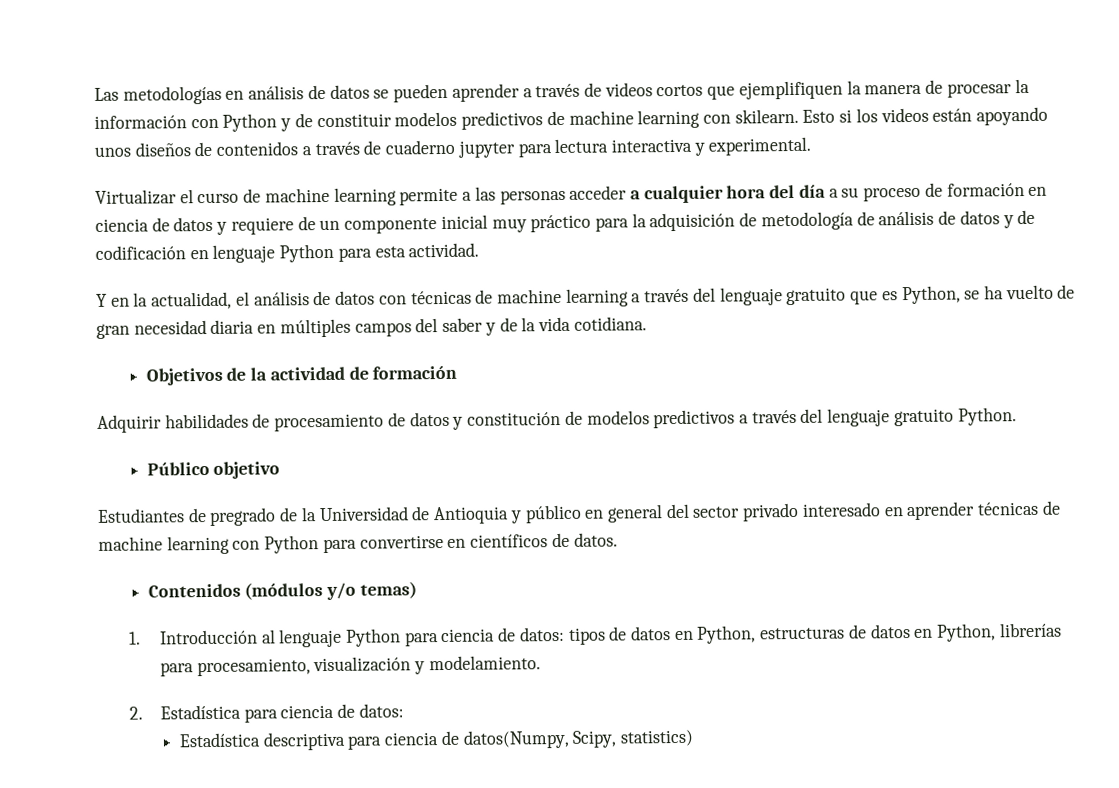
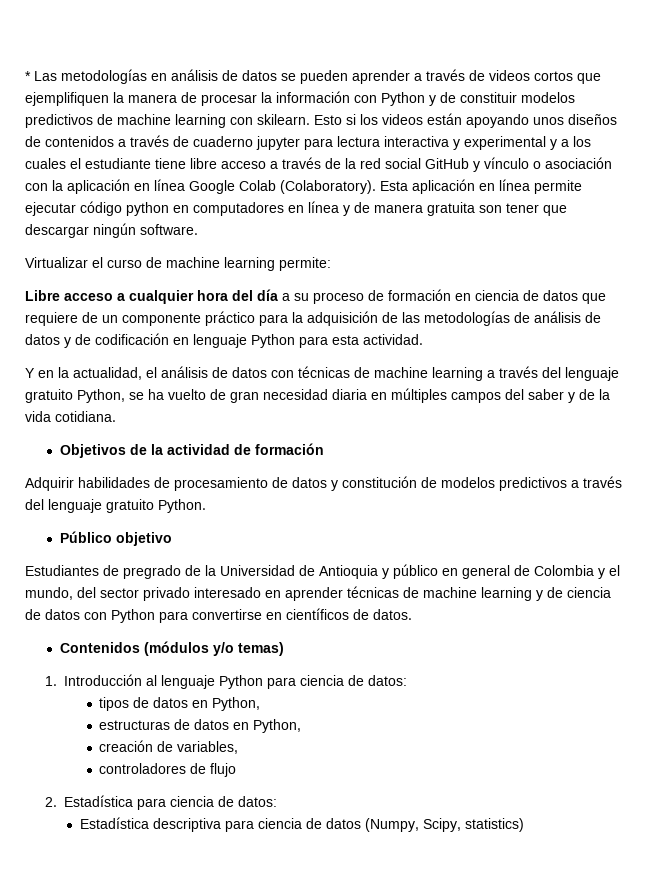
- Las metodologías en análisis de datos se pueden aprender a través de videos cortos que ejemplifiquen la manera de procesar la información con Python y de constituir modelos predictivos de machine learning con skilearn.
+ * Las metodologías en análisis de datos se pueden aprender a través de videos cortos que ejemplifiquen la manera de procesar la información con Python y de constituir modelos predictivos de machine learning con skilearn.
- Esto si los videos están apoyando unos diseños de contenidos a través de cuaderno jupyter para lectura interactiva y experimental.
+ Esto si los videos están apoyando unos diseños de contenidos a través de cuaderno jupyter para lectura interactiva y experimental y a los cuales el estudiante tiene libre acceso a través de la red social GitHub y vínculo o asociación con la aplicación en línea Google Colab (Colaboratory). Esta aplicación en línea permite ejecutar código python en computadores en línea y de manera gratuita son tener que descargar ningún software.
- Virtualizar el curso de machine learning permite a las personas acceder a cualquier hora del día a su proceso de formación en ciencia de datos y requiere de un componente inicial muy práctico para la adquisición de metodología de análisis de datos y de codificación en lenguaje Python para esta actividad.
+ Virtualizar el curso de machine learning permite:
+ Libre acceso a cualquier hora del día a su proceso de formación en ciencia de datos que requiere de un componente práctico para la adquisición de las metodologías de análisis de datos y de codificación en lenguaje Python para esta actividad.
- Y en la actualidad, el análisis de datos con técnicas de machine learning a través del lenguaje gratuito que es Python, se ha vuelto de gran necesidad diaria en múltiples campos del saber y de la vida cotidiana.
+ Y en la actualidad, el análisis de datos con técnicas de machine learning a través del lenguaje gratuito Python, se ha vuelto de gran necesidad diaria en múltiples campos del saber y de la vida cotidiana.
- Estudiantes de pregrado de la Universidad de Antioquia y público en general del sector privado interesado en aprender técnicas de machine learning con Python para convertirse en científicos de datos.
+ Estudiantes de pregrado de la Universidad de Antioquia y público en general de Colombia y el mundo, del sector privado interesado en aprender técnicas de machine learning y de ciencia de datos con Python para convertirse en científicos de datos.
- 1. Introducción al lenguaje Python para ciencia de datos: tipos de datos en Python, estructuras de datos en Python, librerías para procesamiento, visualización y modelamiento.
+ 1. Introducción al lenguaje Python para ciencia de datos:
+ tipos de datos en Python,
+ estructuras de datos en Python,
+ creación de variables,
+ controladores de flujo
- Estadística descriptiva para ciencia de datos(Numpy, Scipy, statistics)
+ Estadística descriptiva para ciencia de datos (Numpy, Scipy, statistics)

